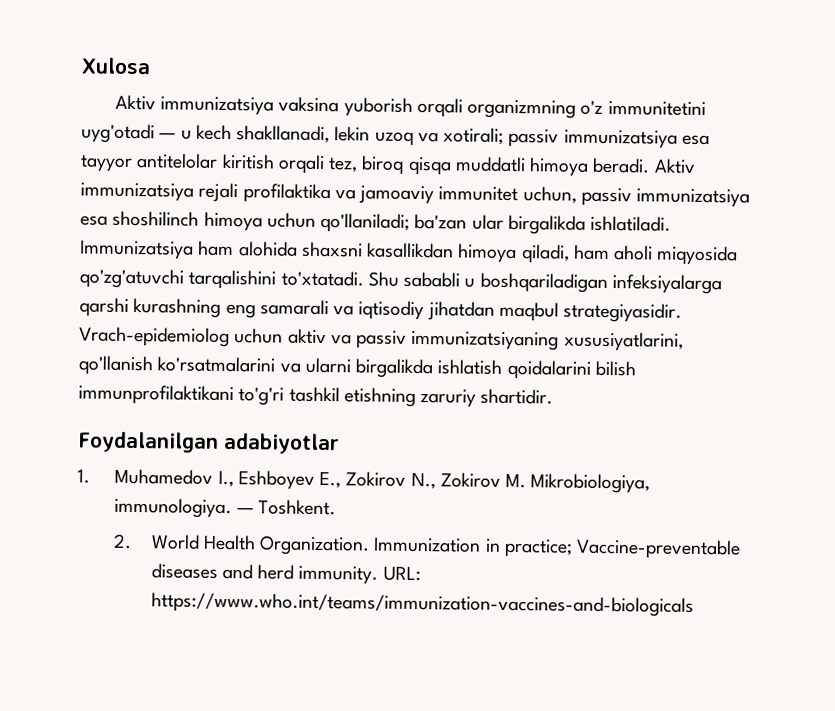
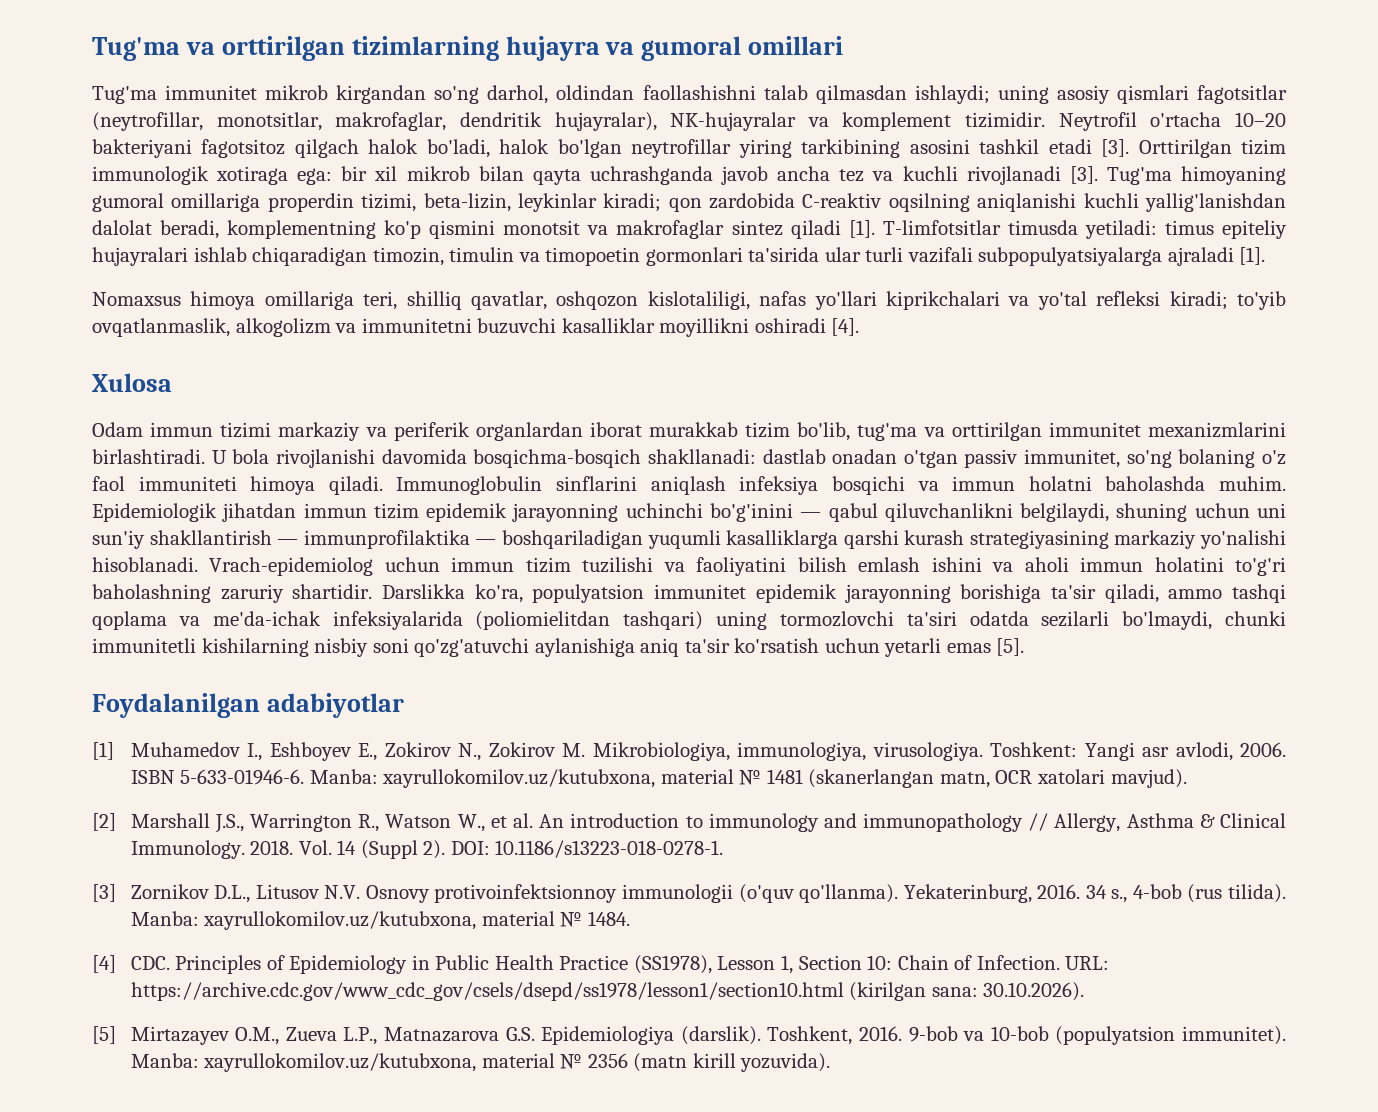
+ Tug'ma va orttirilgan tizimlarning hujayra va gumoral omillari
+ Tug'ma immunitet mikrob kirgandan so'ng darhol, oldindan faollashishni talab qilmasdan ishlaydi; uning asosiy qismlari fagotsitlar (neytrofillar, monotsitlar, makrofaglar, dendritik hujayralar), NK-hujayralar va komplement tizimidir. Neytrofil o'rtacha 10–20 bakteriyani fagotsitoz qilgach halok bo'ladi, halok bo'lgan neytrofillar yiring tarkibining asosini tashkil etadi [3]. Orttirilgan tizim immunologik xotiraga ega: bir xil mikrob bilan qayta uchrashganda javob ancha tez va kuchli rivojlanadi [3]. Tug'ma himoyaning gumoral omillariga properdin tizimi, beta-lizin, leykinlar kiradi; qon zardobida C-reaktiv oqsilning aniqlanishi kuchli yallig'lanishdan dalolat beradi, komplementning ko'p qismini monotsit va makrofaglar sintez qiladi [1]. T-limfotsitlar timusda yetiladi: timus epiteliy hujayralari ishlab chiqaradigan timozin, timulin va timopoetin gormonlari ta'sirida ular turli vazifali subpopulyatsiyalarga ajraladi [1].
+ Nomaxsus himoya omillariga teri, shilliq qavatlar, oshqozon kislotaliligi, nafas yo'llari kiprikchalari va yo'tal refleksi kiradi; to'yib ovqatlanmaslik, alkogolizm va immunitetni buzuvchi kasalliklar moyillikni oshiradi [4].
  Xulosa
- Aktiv immunizatsiya vaksina yuborish orqali organizmning o'z immunitetini uyg'otadi — u kech shakllanadi, lekin uzoq va xotirali; passiv immunizatsiya esa tayyor antitelolar kiritish orqali tez, biroq qisqa muddatli himoya beradi. Aktiv immunizatsiya rejali profilaktika va jamoaviy immunitet uchun, passiv immunizatsiya esa shoshilinch himoya uchun qo'llaniladi; ba'zan ular birgalikda ishlatiladi. Immunizatsiya ham alohida shaxsni kasallikdan himoya qiladi, ham aholi miqyosida qo'zg'atuvchi tarqalishini to'xtatadi. Shu sababli u boshqariladigan infeksiyalarga qarshi kurashning eng samarali va iqtisodiy jihatdan maqbul strategiyasidir. Vrach-epidemiolog uchun aktiv va passiv immunizatsiyaning xususiyatlarini, qo'llanish ko'rsatmalarini va ularni birgalikda ishlatish qoidalarini bilish immunprofilaktikani to'g'ri tashkil etishning zaruriy shartidir.
+ Odam immun tizimi markaziy va periferik organlardan iborat murakkab tizim bo'lib, tug'ma va orttirilgan immunitet mexanizmlarini birlashtiradi. U bola rivojlanishi davomida bosqichma-bosqich shakllanadi: dastlab onadan o'tgan passiv immunitet, so'ng bolaning o'z faol immuniteti himoya qiladi. Immunoglobulin sinflarini aniqlash infeksiya bosqichi va immun holatni baholashda muhim. Epidemiologik jihatdan immun tizim epidemik jarayonning uchinchi bo'g'inini — qabul qiluvchanlikni belgilaydi, shuning uchun uni sun'iy shakllantirish — immunprofilaktika — boshqariladigan yuqumli kasalliklarga qarshi kurash strategiyasining markaziy yo'nalishi hisoblanadi. Vrach-epidemiolog uchun immun tizim tuzilishi va faoliyatini bilish emlash ishini va aholi immun holatini to'g'ri baholashning zaruriy shartidir. Darslikka ko'ra, populyatsion immunitet epidemik jarayonning borishiga ta'sir qiladi, ammo tashqi qoplama va me'da-ichak infeksiyalarida (poliomielitdan tashqari) uning tormozlovchi ta'siri odatda sezilarli bo'lmaydi, chunki immunitetli kishilarning nisbiy soni qo'zg'atuvchi aylanishiga aniq ta'sir ko'rsatish uchun yetarli emas [5].
- 1. Muhamedov I., Eshboyev E., Zokirov N., Zokirov M. Mikrobiologiya, immunologiya. — Toshkent.
- 2. World Health Organization. Immunization in practice; Vaccine-preventable diseases and herd immunity. URL: https://www.who.int/teams/immunization-vaccines-and-biologicals
+ [1] Muhamedov I., Eshboyev E., Zokirov N., Zokirov M. Mikrobiologiya, immunologiya, virusologiya. Toshkent: Yangi asr avlodi, 2006. ISBN 5-633-01946-6. Manba: xayrullokomilov.uz/kutubxona, material № 1481 (skanerlangan matn, OCR xatolari mavjud).
+ [2] Marshall J.S., Warrington R., Watson W., et al. An introduction to immunology and immunopathology // Allergy, Asthma & Clinical Immunology. 2018. Vol. 14 (Suppl 2). DOI: 10.1186/s13223-018-0278-1.
+ [3] Zornikov D.L., Litusov N.V. Osnovy protivoinfektsionnoy immunologii (o'quv qo'llanma). Yekaterinburg, 2016. 34 s., 4-bob (rus tilida). Manba: xayrullokomilov.uz/kutubxona, material № 1484.
+ [4] CDC. Principles of Epidemiology in Public Health Practice (SS1978), Lesson 1, Section 10: Chain of Infection. URL: https://archive.cdc.gov/www_cdc_gov/csels/dsepd/ss1978/lesson1/section10.html (kirilgan sana: 30.10.2026).
+ [5] Mirtazayev O.M., Zueva L.P., Matnazarova G.S. Epidemiologiya (darslik). Toshkent, 2016. 9-bob va 10-bob (populyatsion immunitet). Manba: xayrullokomilov.uz/kutubxona, material № 2356 (matn kirill yozuvida).

